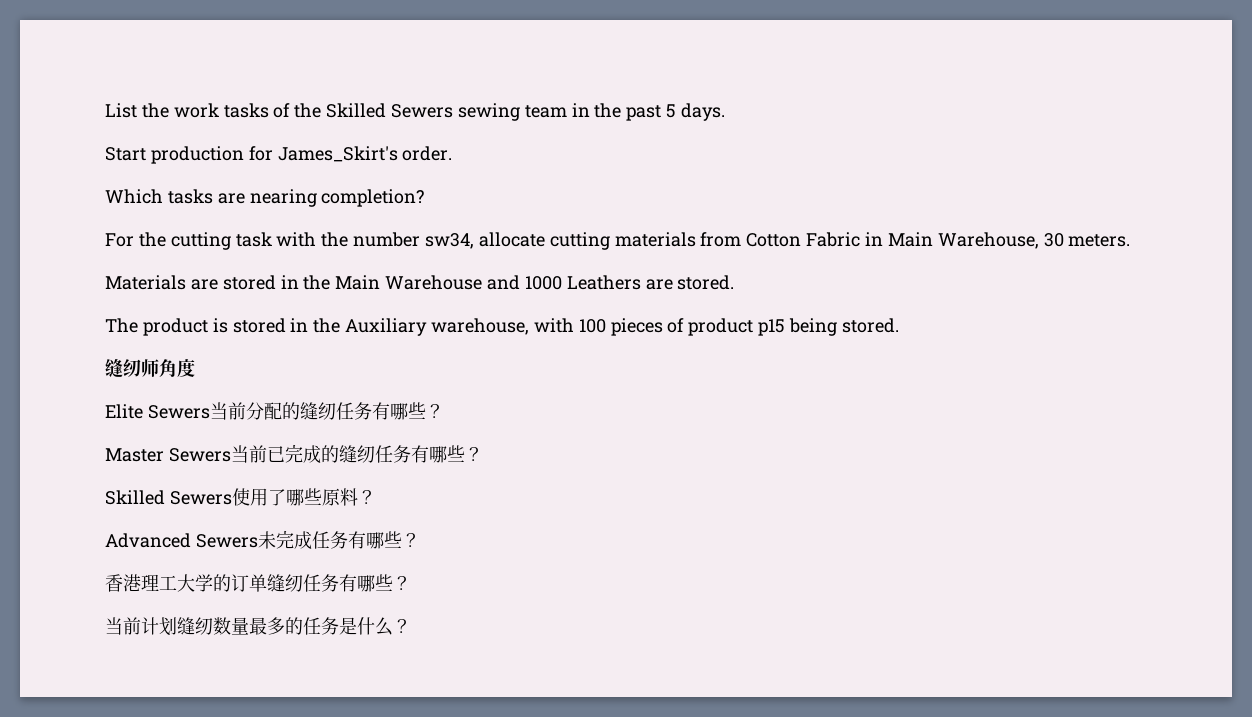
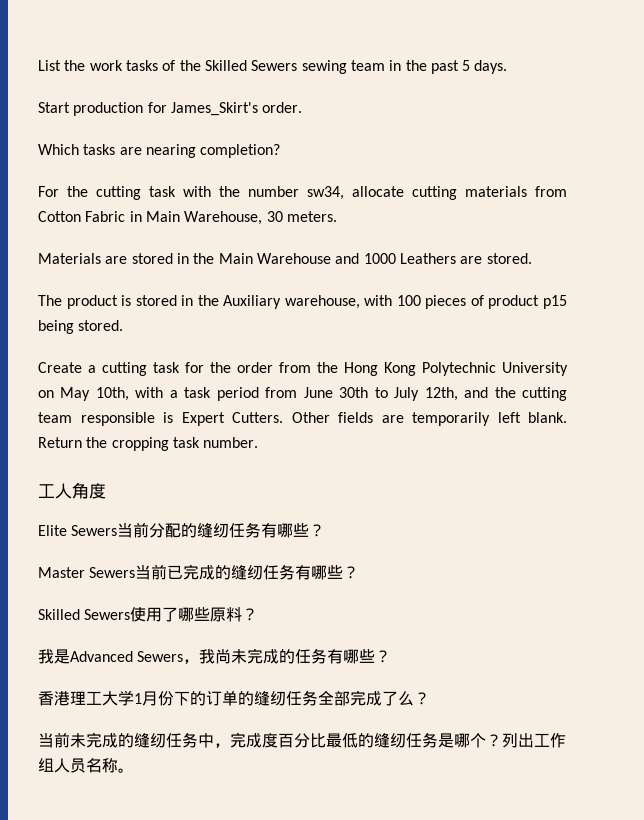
- 缝纫师角度
+ Create a cutting task for the order from the Hong Kong Polytechnic University on May 10th, with a task period from June 30th to July 12th, and the cutting team responsible is Expert Cutters. Other fields are temporarily left blank. Return the cropping task number.
+ 工人角度
- Advanced Sewers未完成任务有哪些？
+ 我是Advanced Sewers，我尚未完成的任务有哪些？
- 香港理工大学的订单缝纫任务有哪些？
- 当前计划缝纫数量最多的任务是什么？
+ 香港理工大学1月份下的订单的缝纫任务全部完成了么？
+ 当前未完成的缝纫任务中，完成度百分比最低的缝纫任务是哪个？列出工作组人员名称。

